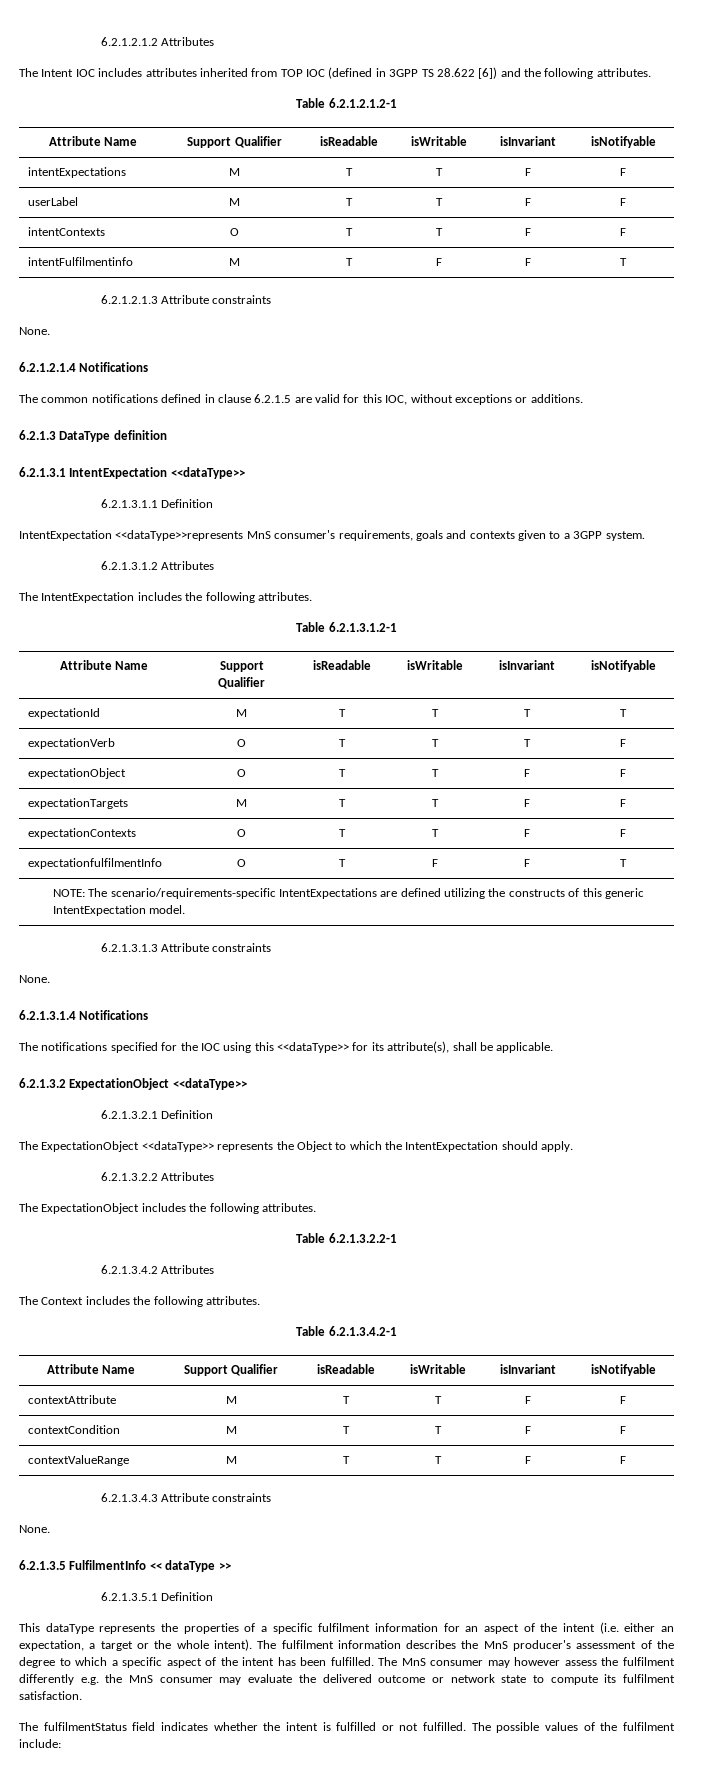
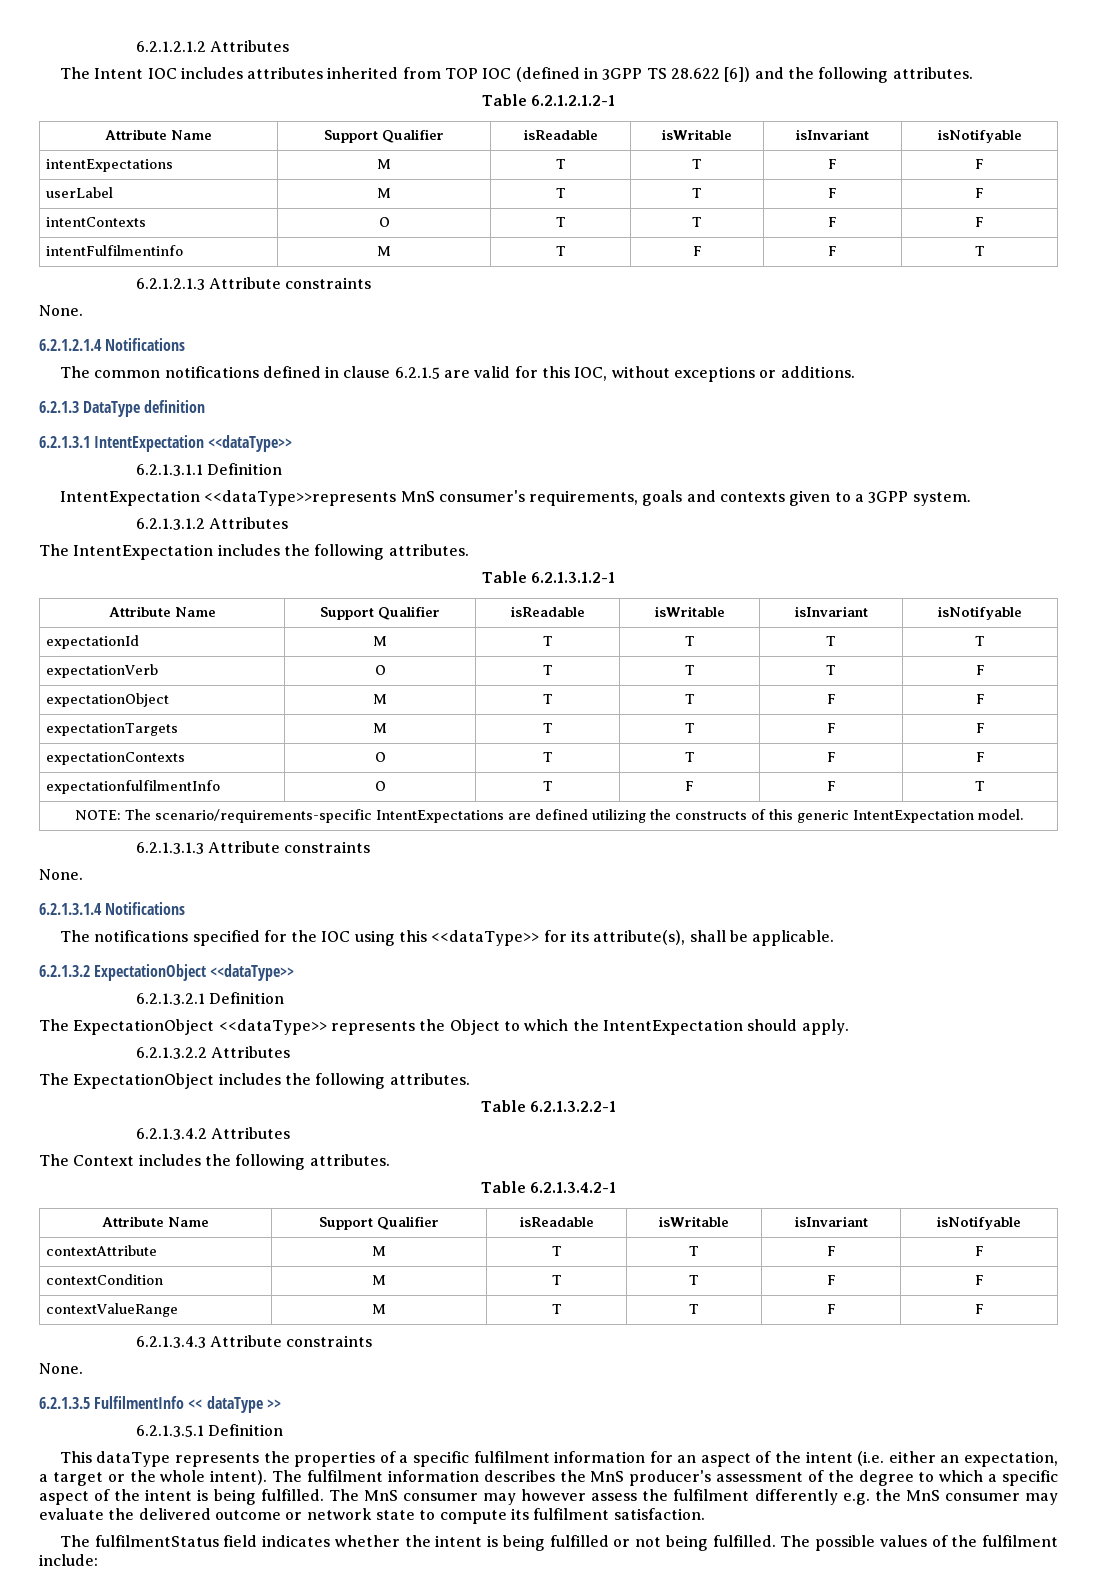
- expectationObject | O | T | T | F | F
+ expectationObject | M | T | T | F | F
- The fulfilment information describes the MnS producer's assessment of the degree to which a specific aspect of the intent has been fulfilled.
+ The fulfilment information describes the MnS producer's assessment of the degree to which a specific aspect of the intent is being fulfilled.
- The fulfilmentStatus field indicates whether the intent is fulfilled or not fulfilled.
+ The fulfilmentStatus field indicates whether the intent is being fulfilled or not being fulfilled.

